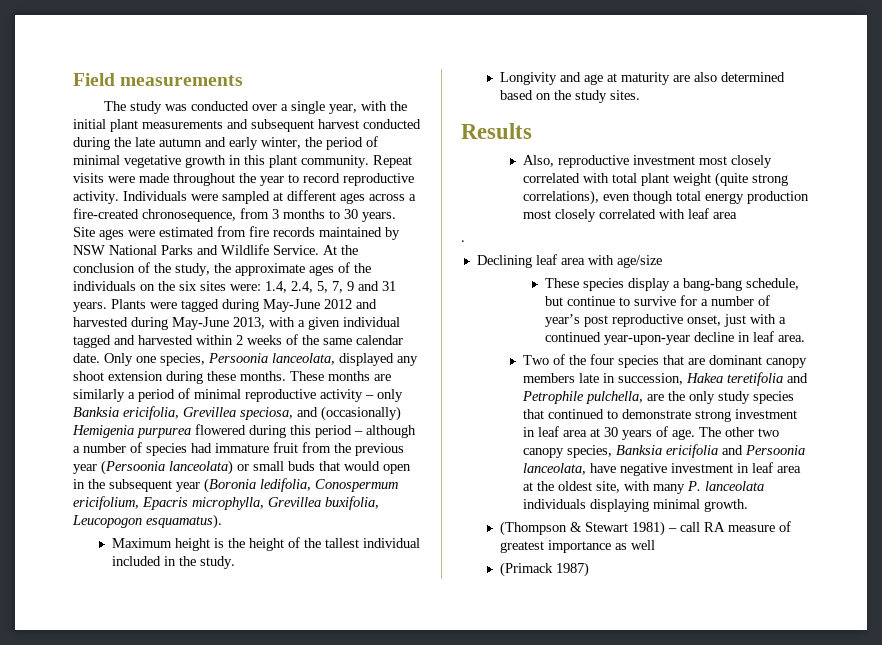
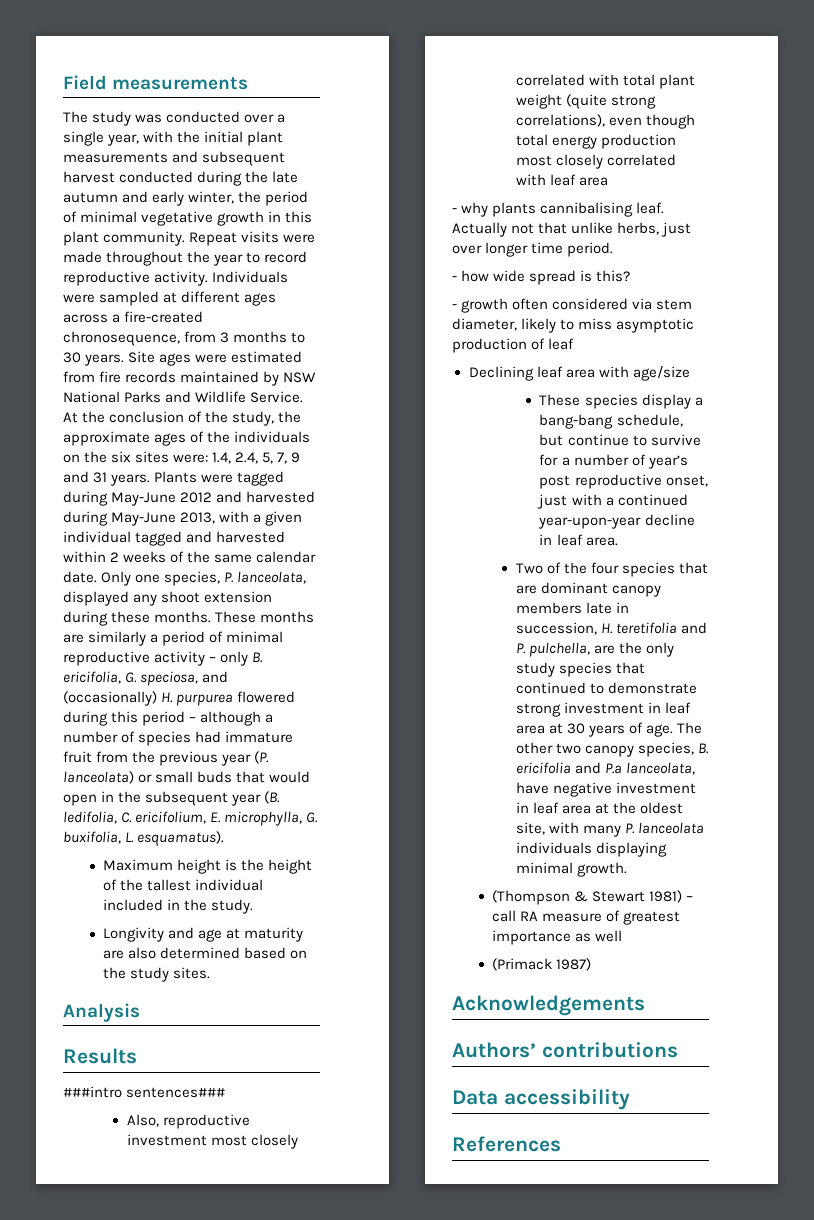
- Only one species, Persoonia lanceolata, displayed any shoot extension during these months.
+ Only one species, P. lanceolata, displayed any shoot extension during these months.
- These months are similarly a period of minimal reproductive activity – only Banksia ericifolia, Grevillea speciosa, and (occasionally) Hemigenia purpurea flowered during this period – although a number of species had immature fruit from the previous year (Persoonia lanceolata) or small buds that would open in the subsequent year (Boronia ledifolia, Conospermum ericifolium, Epacris microphylla, Grevillea buxifolia, Leucopogon esquamatus).
+ These months are similarly a period of minimal reproductive activity – only B. ericifolia, G. speciosa, and (occasionally) H. purpurea flowered during this period – although a number of species had immature fruit from the previous year (P. lanceolata) or small buds that would open in the subsequent year (B. ledifolia, C. ericifolium, E. microphylla, G. buxifolia, L. esquamatus).
+ Analysis
+ ###intro sentences###
- .
+ - why plants cannibalising leaf. Actually not that unlike herbs, just over longer time period.
+ - how wide spread is this?
+ - growth often considered via stem diameter, likely to miss asymptotic production of leaf
- Two of the four species that are dominant canopy members late in succession, Hakea teretifolia and Petrophile pulchella, are the only study species that continued to demonstrate strong investment in leaf area at 30 years of age.
+ Two of the four species that are dominant canopy members late in succession, H. teretifolia and P. pulchella, are the only study species that continued to demonstrate strong investment in leaf area at 30 years of age.
- The other two canopy species, Banksia ericifolia and Persoonia lanceolata, have negative investment in leaf area at the oldest site, with many P. lanceolata individuals displaying minimal growth.
+ The other two canopy species, B. ericifolia and P.a lanceolata, have negative investment in leaf area at the oldest site, with many P. lanceolata individuals displaying minimal growth.
+ Acknowledgements
+ Authors’ contributions
+ Data accessibility
+ References

